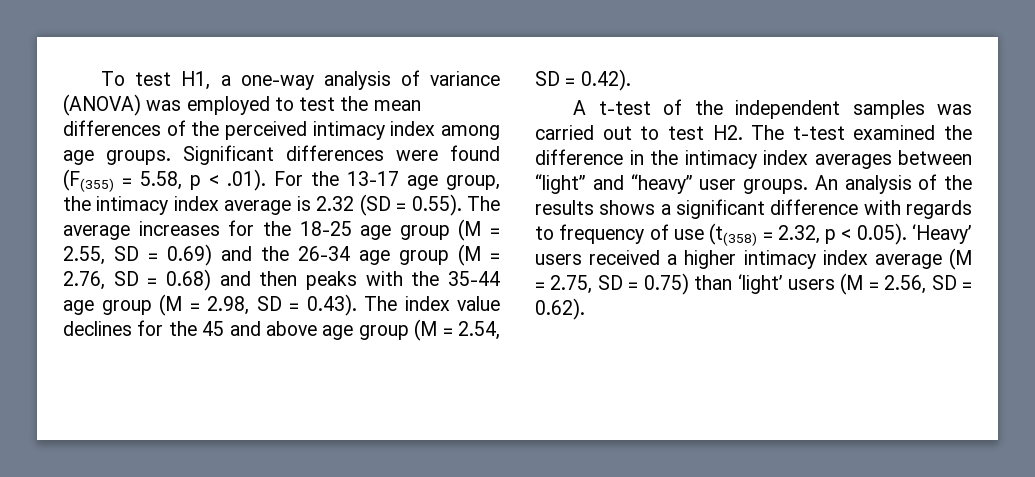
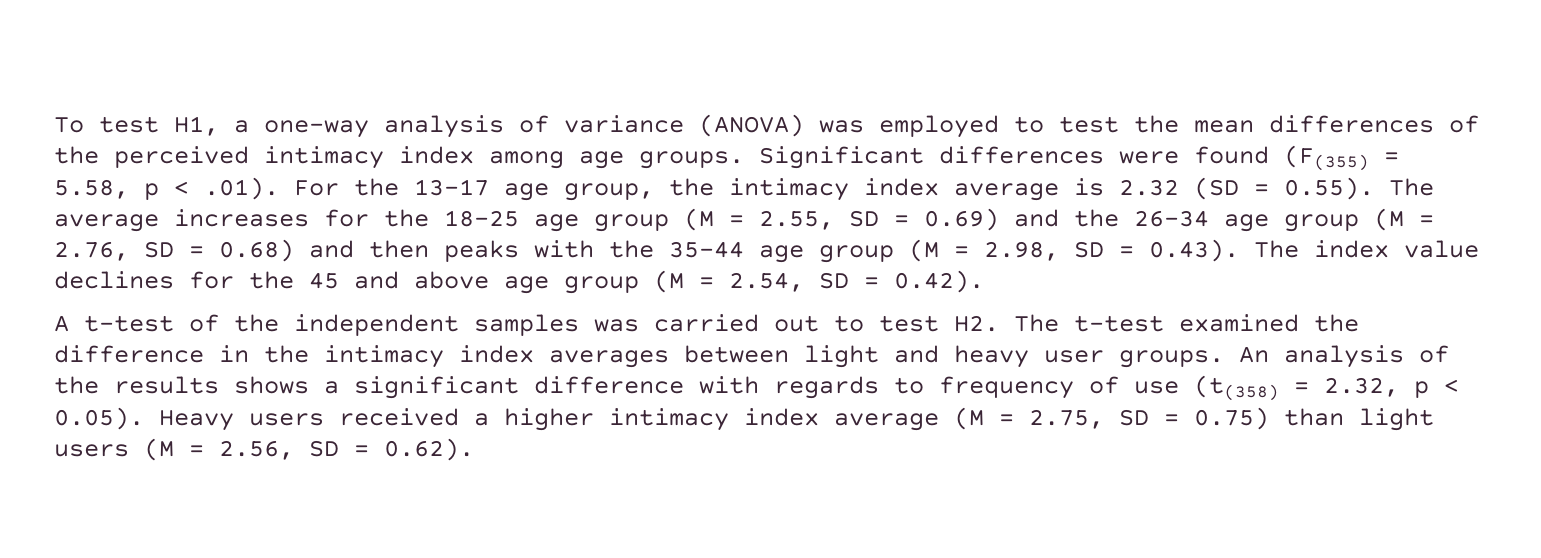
- A t-test of the independent samples was carried out to test H2. The t-test examined the difference in the intimacy index averages between “light” and “heavy” user groups.
+ A t-test of the independent samples was carried out to test H2. The t-test examined the difference in the intimacy index averages between light and heavy user groups.
- An analysis of the results shows a significant difference with regards to frequency of use (t(358) = 2.32, p < 0.05). ‘Heavy’ users received a higher intimacy index average (M = 2.75, SD = 0.75) than ‘light’ users (M = 2.56, SD = 0.62).
+ An analysis of the results shows a significant difference with regards to frequency of use (t(358) = 2.32, p < 0.05). Heavy users received a higher intimacy index average (M = 2.75, SD = 0.75) than light users (M = 2.56, SD = 0.62).

